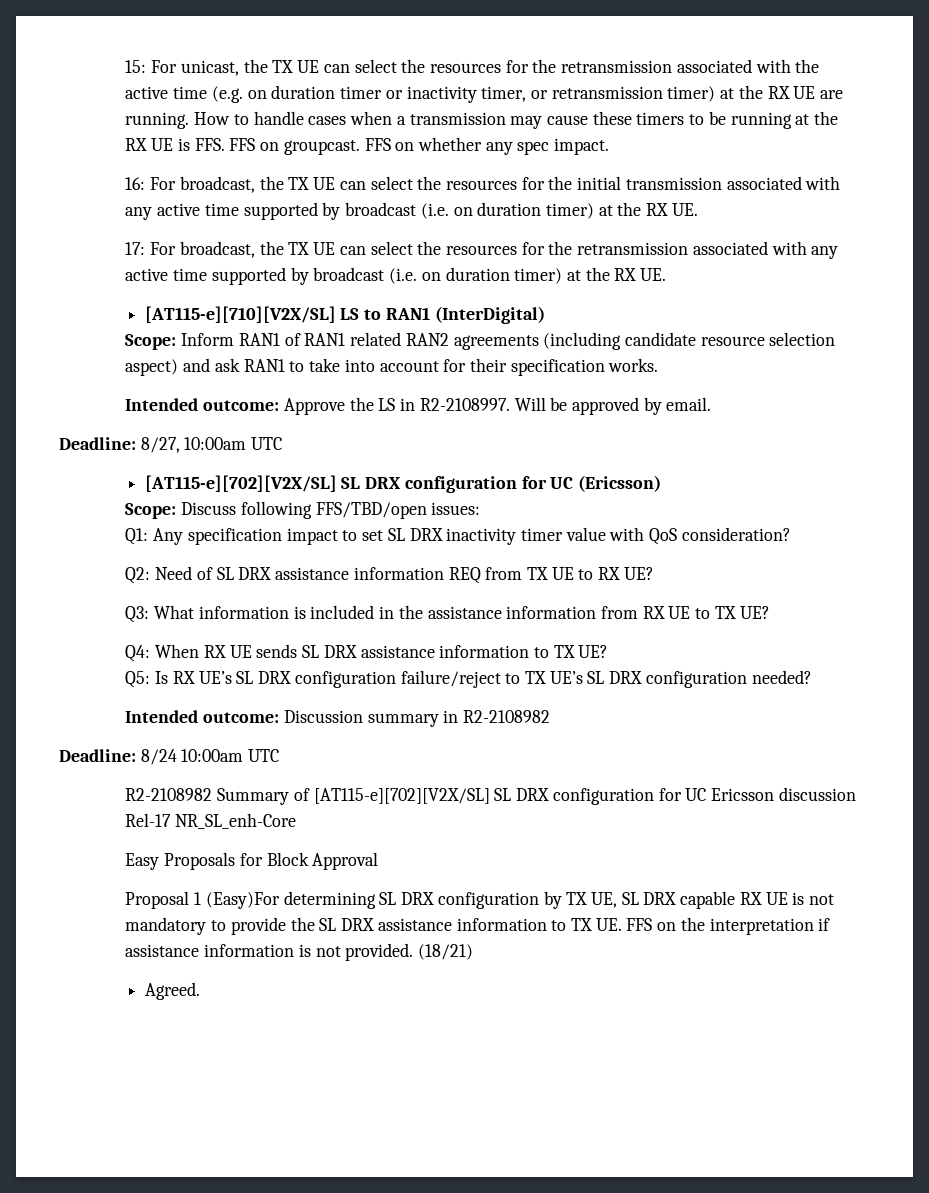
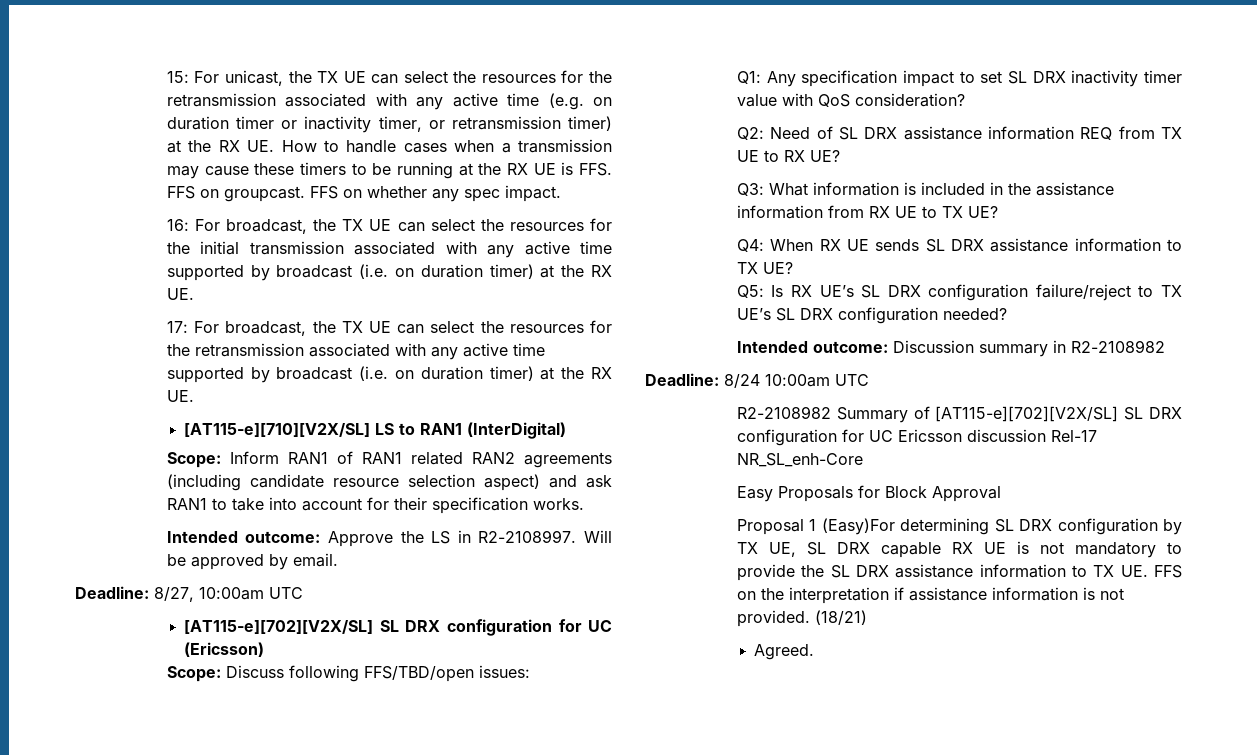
- 15: For unicast, the TX UE can select the resources for the retransmission associated with the active time (e.g. on duration timer or inactivity timer, or retransmission timer) at the RX UE are running. How to handle cases when a transmission may cause these timers to be running at the RX UE is FFS. FFS on groupcast.
+ 15: For unicast, the TX UE can select the resources for the retransmission associated with any active time (e.g. on duration timer or inactivity timer, or retransmission timer) at the RX UE. How to handle cases when a transmission may cause these timers to be running at the RX UE is FFS. FFS on groupcast.

